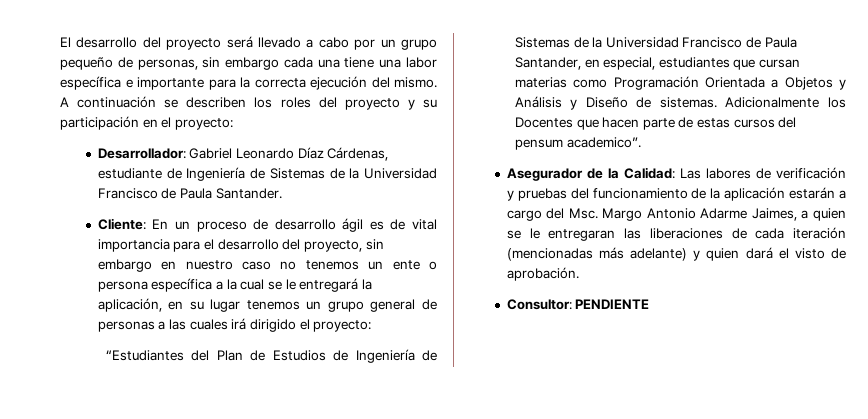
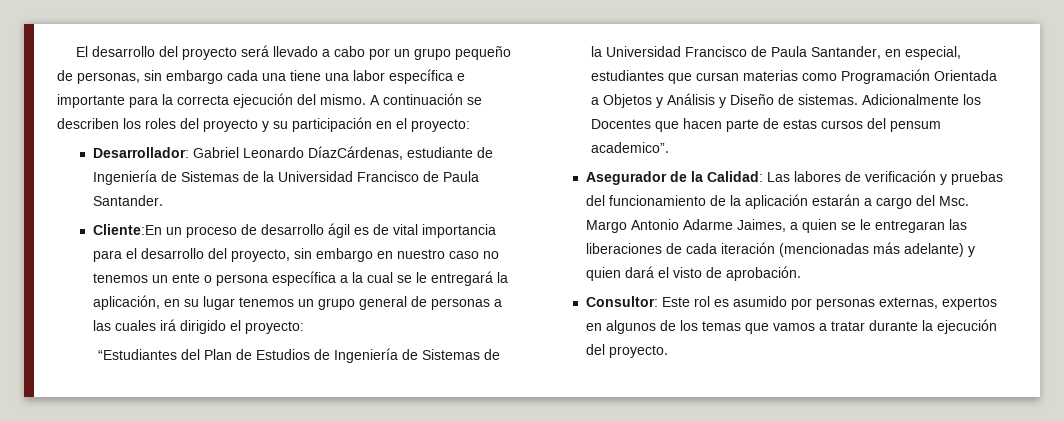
- Desarrollador: Gabriel Leonardo Díaz Cárdenas, estudiante de Ingeniería de Sistemas de la Universidad Francisco de Paula Santander.
+ Desarrollador: Gabriel Leonardo DíazCárdenas, estudiante de Ingeniería de Sistemas de la Universidad Francisco de Paula Santander.
- Cliente: En un proceso de desarrollo ágil es de vital importancia para el desarrollo del proyecto, sin embargo en nuestro caso no tenemos un ente o persona específica a la cual se le entregará la aplicación, en su lugar tenemos un grupo general de personas a las cuales irá dirigido el proyecto:
+ Cliente:En un proceso de desarrollo ágil es de vital importancia para el desarrollo del proyecto, sin embargo en nuestro caso no tenemos un ente o persona específica a la cual se le entregará la aplicación, en su lugar tenemos un grupo general de personas a las cuales irá dirigido el proyecto:
- Consultor: PENDIENTE
+ Consultor: Este rol es asumido por personas externas, expertos en algunos de los temas que vamos a tratar durante la ejecución del proyecto.

